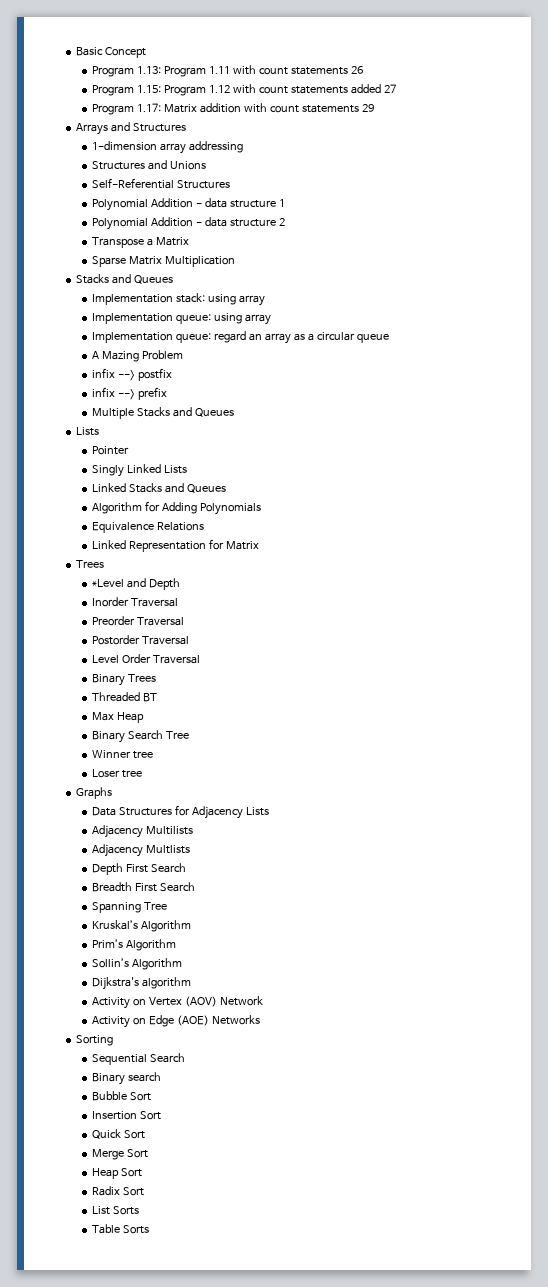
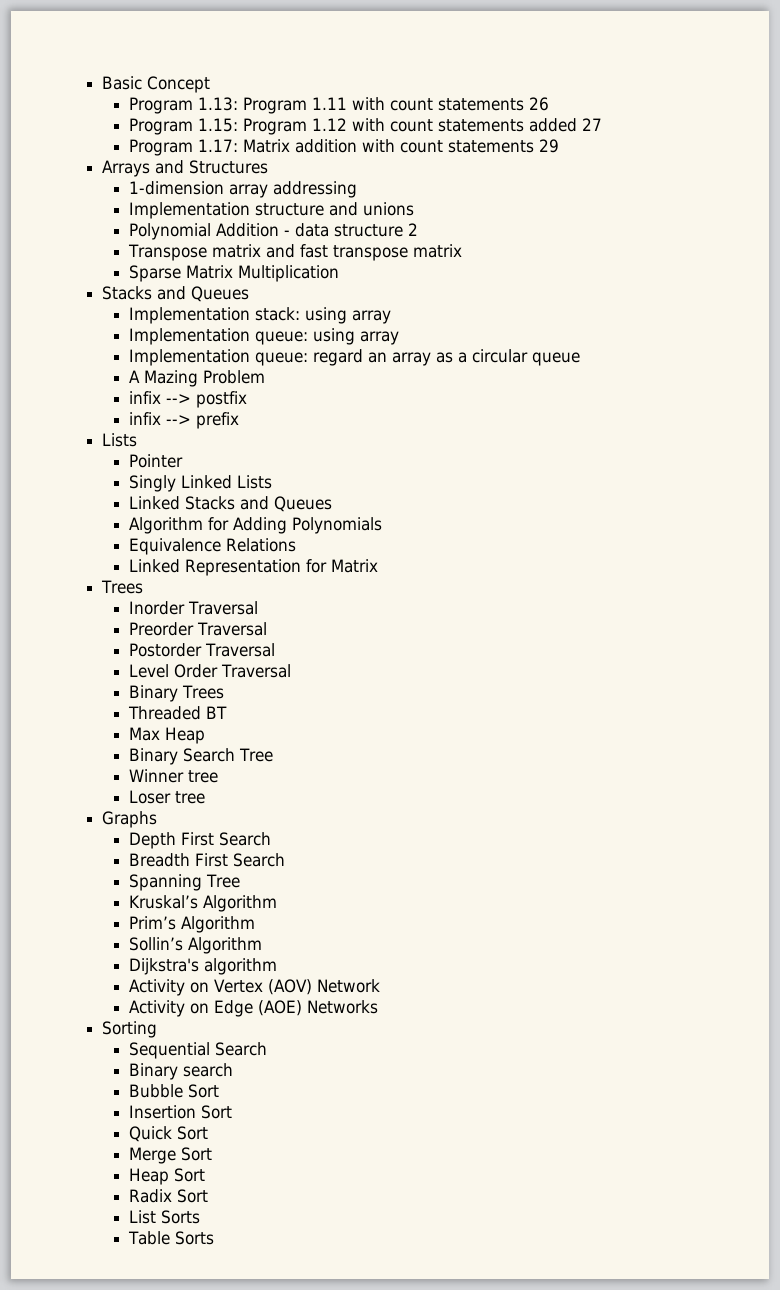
- Structures and Unions
- Self-Referential Structures
- Polynomial Addition - data structure 1
+ Implementation structure and unions
- Transpose a Matrix
+ Transpose matrix and fast transpose matrix
- Multiple Stacks and Queues
- *Level and Depth
- Data Structures for Adjacency Lists
- Adjacency Multilists
- Adjacency Multlists

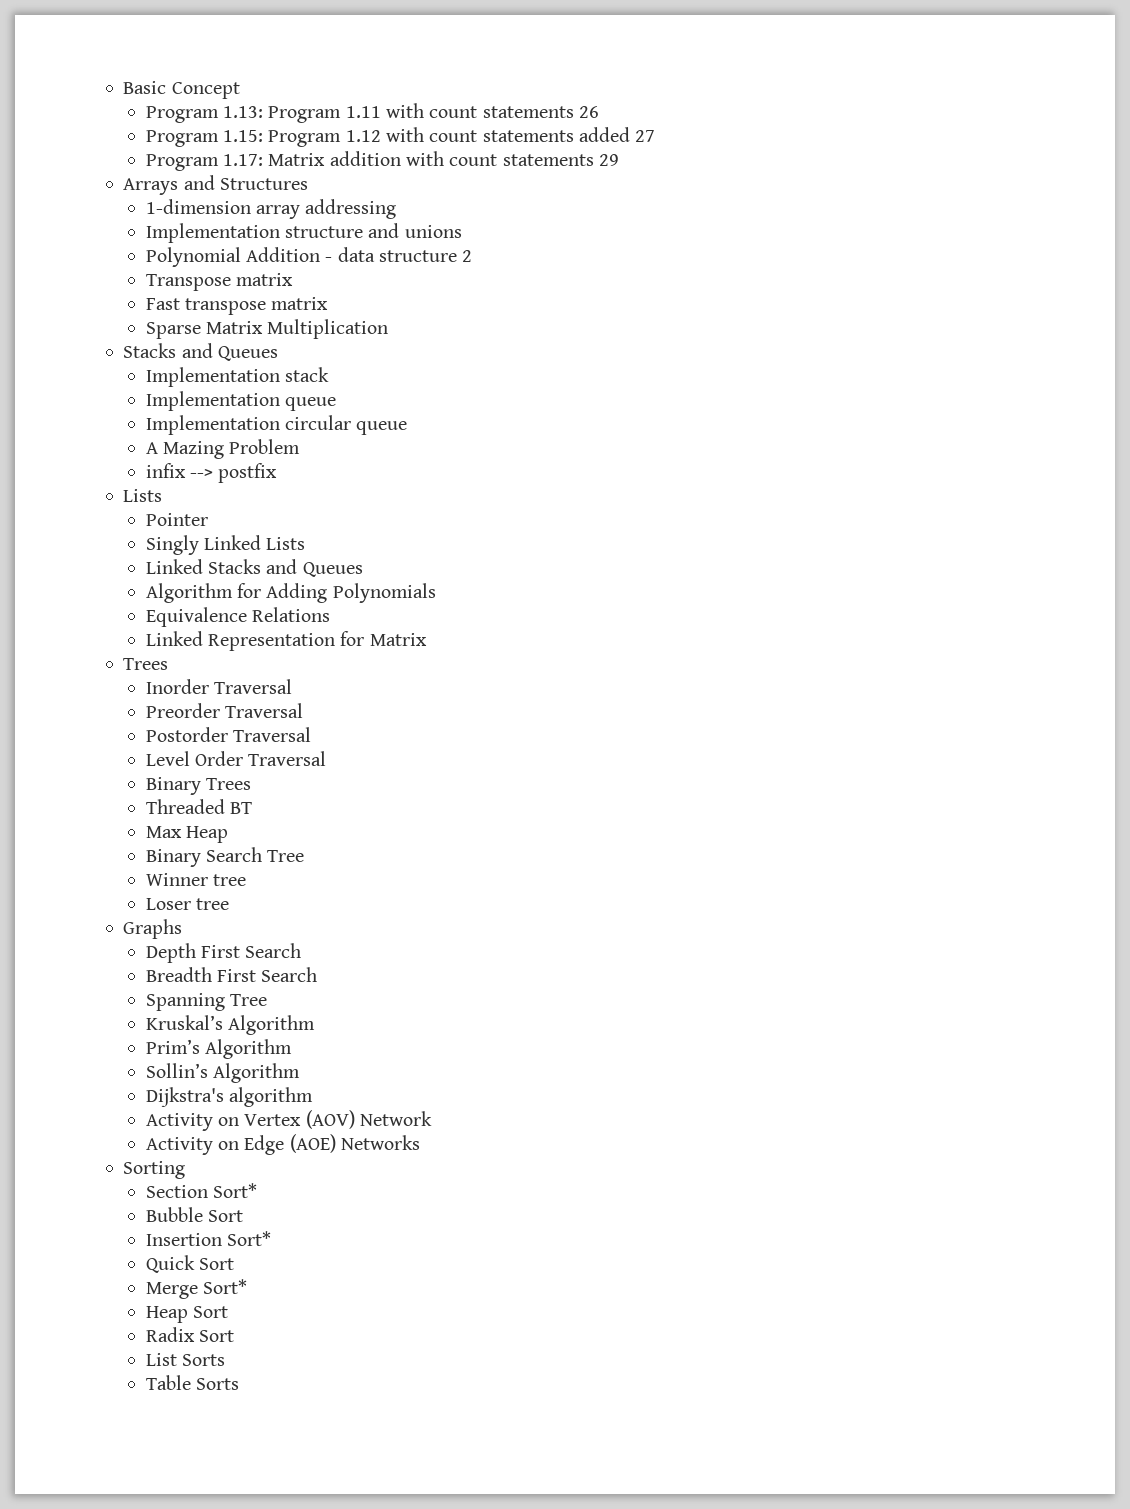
- Transpose matrix and fast transpose matrix
+ Transpose matrix
+ Fast transpose matrix
- Implementation stack: using array
- Implementation queue: using array
- Implementation queue: regard an array as a circular queue
+ Implementation stack
+ Implementation queue
+ Implementation circular queue
- infix --> prefix
- Sequential Search
- Binary search
+ Section Sort*
- Insertion Sort
+ Insertion Sort*
- Merge Sort
+ Merge Sort*

